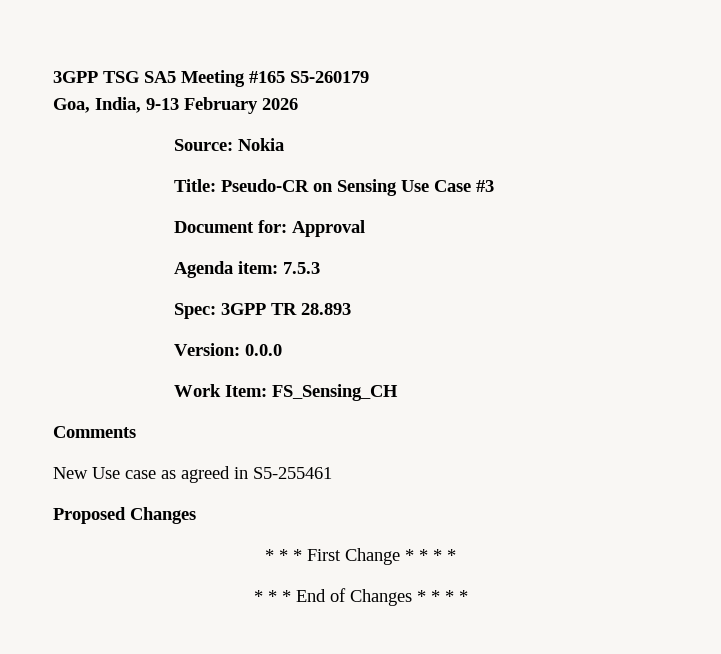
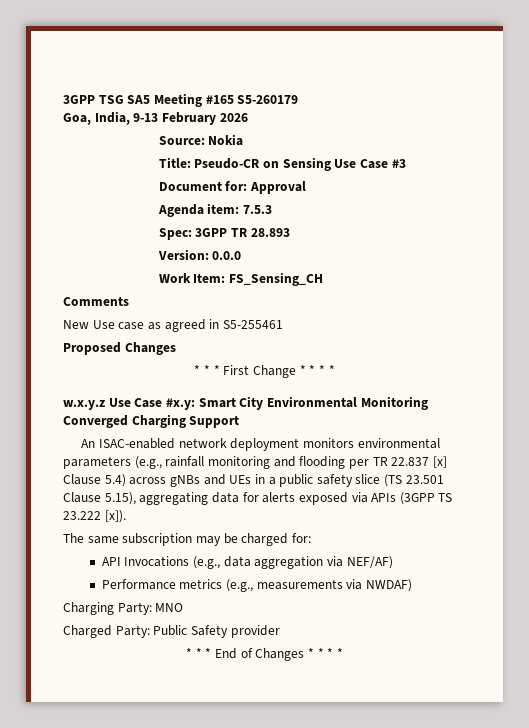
+ w.x.y.z Use Case #x.y: Smart City Environmental Monitoring Converged Charging Support
+ An ISAC-enabled network deployment monitors environmental parameters (e.g., rainfall monitoring and flooding per TR 22.837 [x] Clause 5.4) across gNBs and UEs in a public safety slice (TS 23.501 Clause 5.15), aggregating data for alerts exposed via APIs (3GPP TS 23.222 [x]).
+ The same subscription may be charged for:
+ API Invocations (e.g., data aggregation via NEF/AF)
+ Performance metrics (e.g., measurements via NWDAF)
+ Charging Party: MNO
+ Charged Party: Public Safety provider

